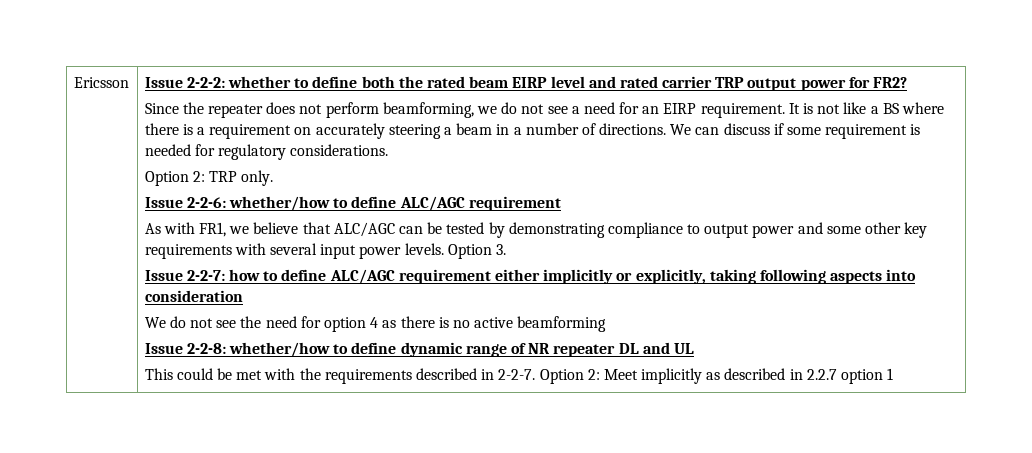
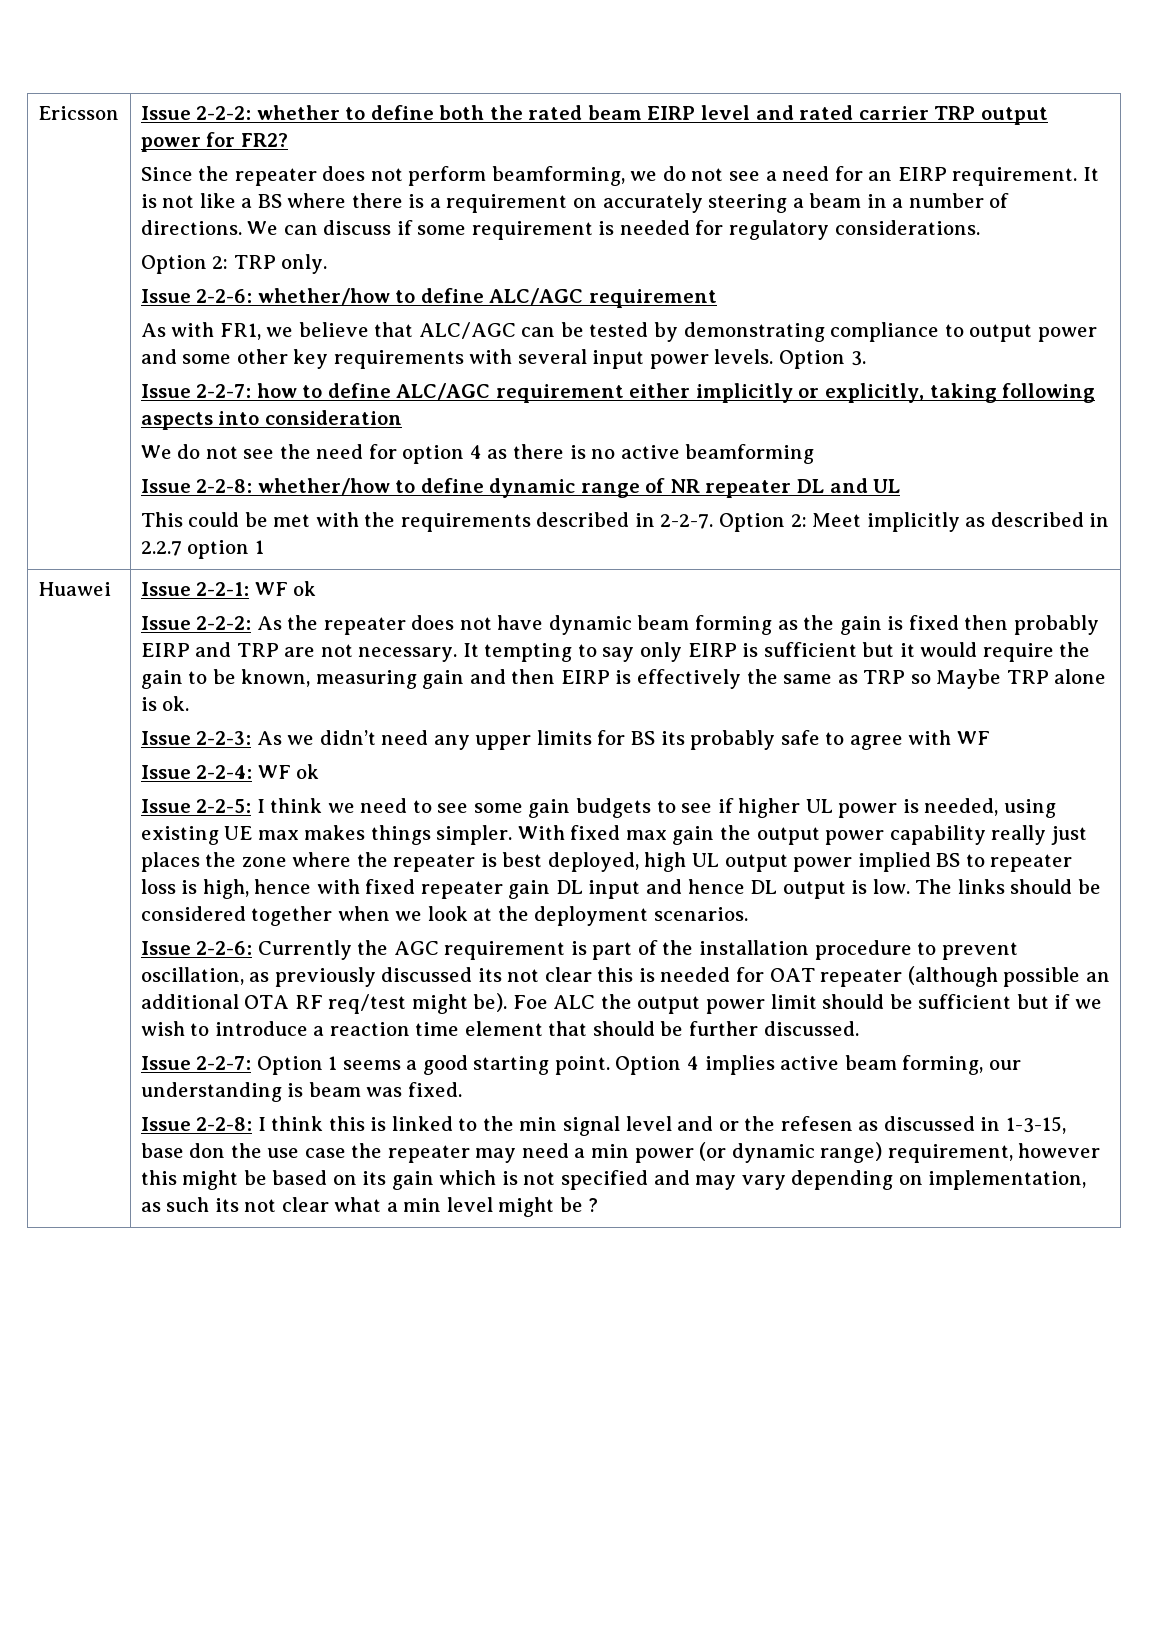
+ Huawei | Issue 2-2-1: WF ok
+ Issue 2-2-2: As the repeater does not have dynamic beam forming as the gain is fixed then probably EIRP and TRP are not necessary. It tempting to say only EIRP is sufficient but it would require the gain to be known, measuring gain and then EIRP is effectively the same as TRP so Maybe TRP alone is ok.
+ Issue 2-2-3: As we didn’t need any upper limits for BS its probably safe to agree with WF
+ Issue 2-2-4: WF ok
+ Issue 2-2-5: I think we need to see some gain budgets to see if higher UL power is needed, using existing UE max makes things simpler. With fixed max gain the output power capability really just places the zone where the repeater is best deployed, high UL output power implied BS to repeater loss is high, hence with fixed repeater gain DL input and hence DL output is low. The links should be considered together when we look at the deployment scenarios.
+ Issue 2-2-6: Currently the AGC requirement is part of the installation procedure to prevent oscillation, as previously discussed its not clear this is needed for OAT repeater (although possible an additional OTA RF req/test might be). Foe ALC the output power limit should be sufficient but if we wish to introduce a reaction time element that should be further discussed.
+ Issue 2-2-7: Option 1 seems a good starting point. Option 4 implies active beam forming, our understanding is beam was fixed.
+ Issue 2-2-8: I think this is linked to the min signal level and or the refesen as discussed in 1-3-15, base don the use case the repeater may need a min power (or dynamic range) requirement, however this might be based on its gain which is not specified and may vary depending on implementation, as such its not clear what a min level might be ?

